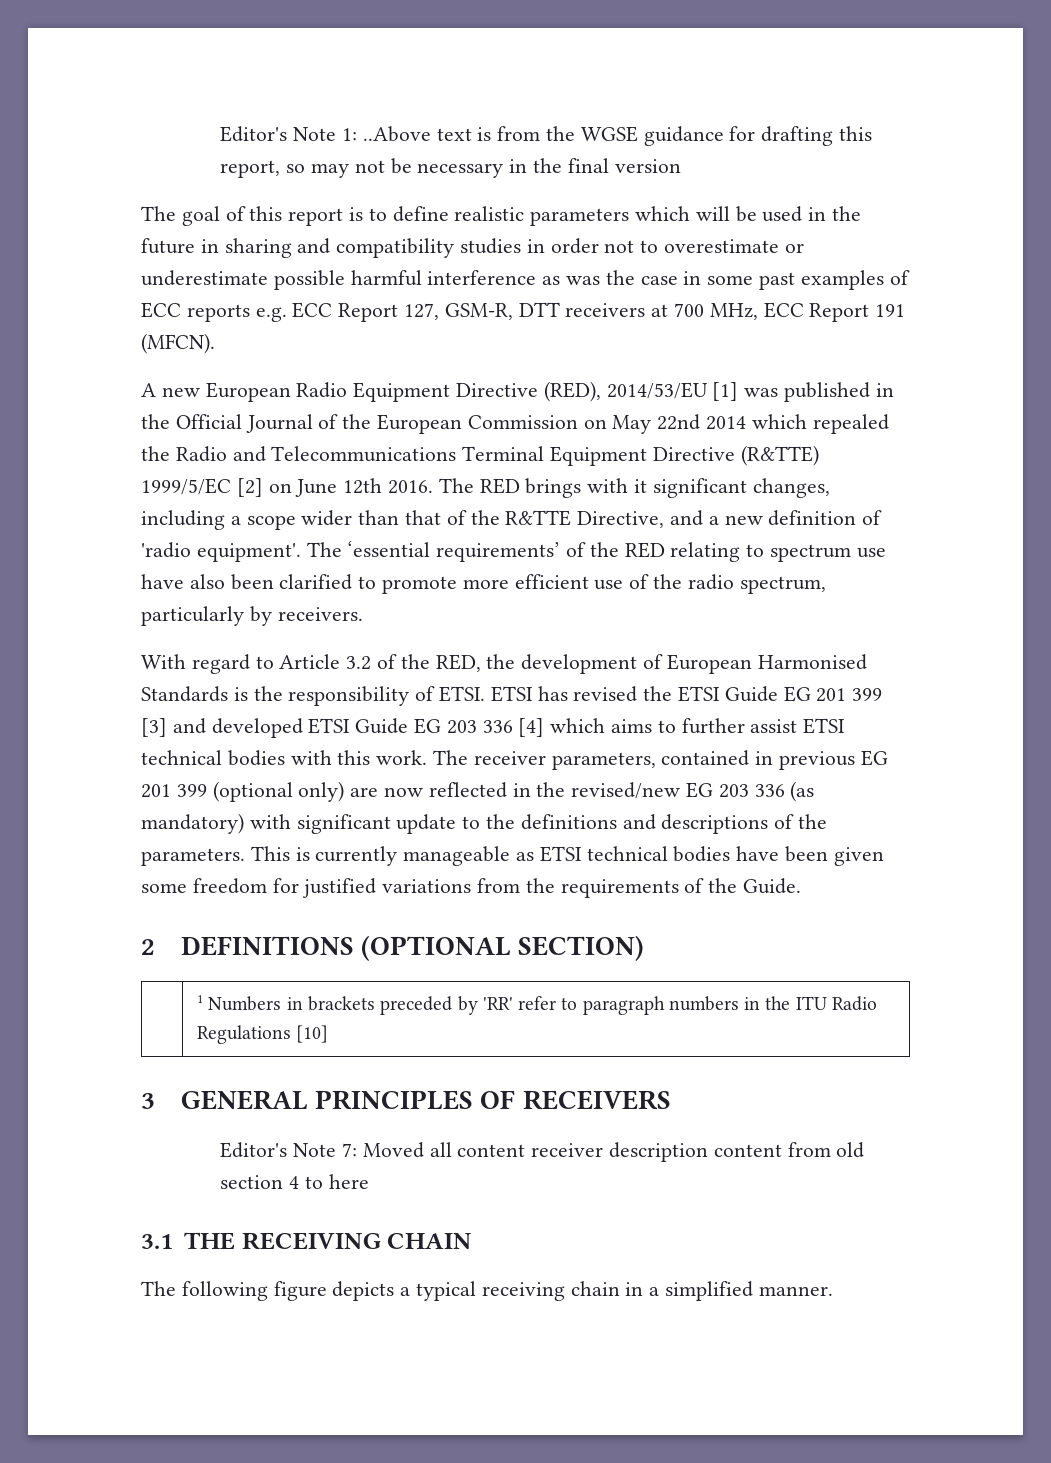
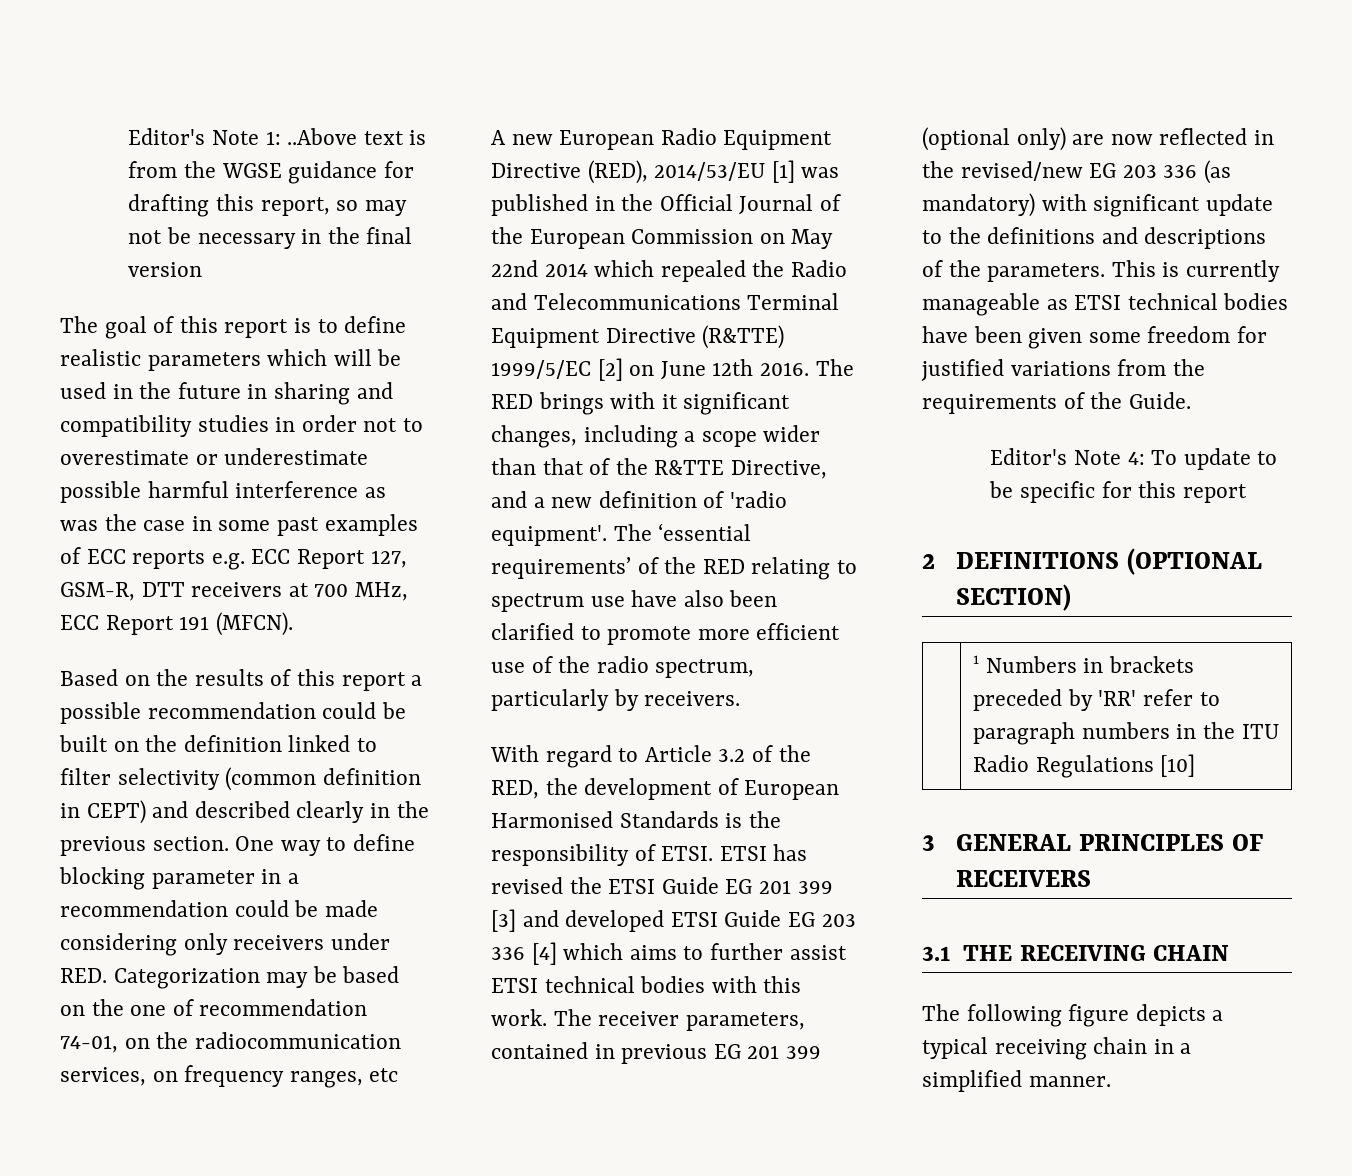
+ Based on the results of this report a possible recommendation could be built on the definition linked to filter selectivity (common definition in CEPT) and described clearly in the previous section. One way to define blocking parameter in a recommendation could be made considering only receivers under RED. Categorization may be based on the one of recommendation 74-01, on the radiocommunication services, on frequency ranges, etc
+ Editor's Note 4: To update to be specific for this report
- Editor's Note 7: Moved all content receiver description content from old section 4 to here

